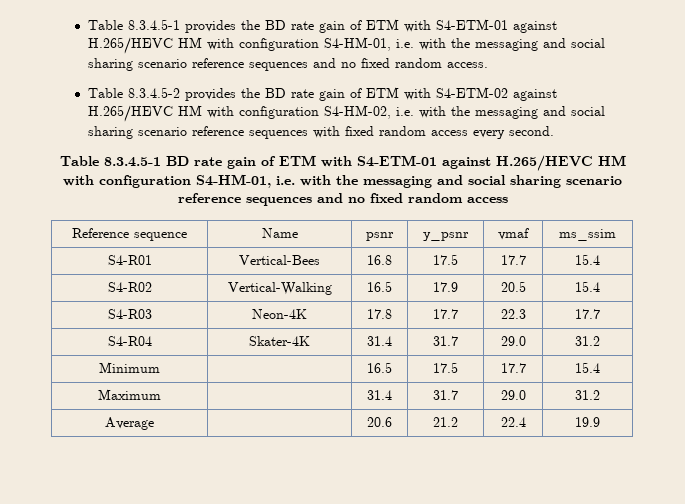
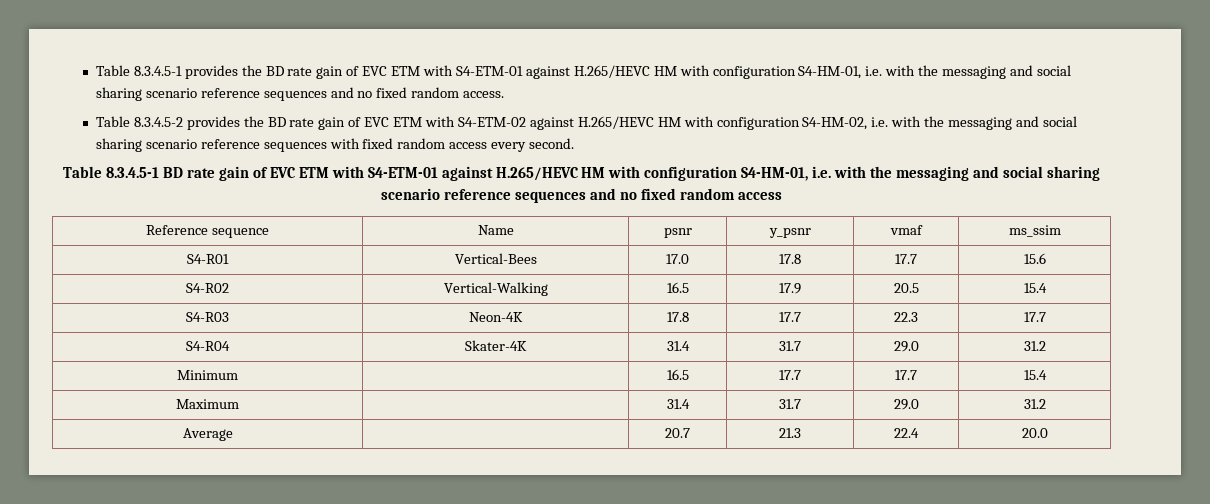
- Table 8.3.4.5-1 provides the BD rate gain of ETM with S4-ETM-01 against H.265/HEVC HM with configuration S4-HM-01, i.e. with the messaging and social sharing scenario reference sequences and no fixed random access.
+ Table 8.3.4.5-1 provides the BD rate gain of EVC ETM with S4-ETM-01 against H.265/HEVC HM with configuration S4-HM-01, i.e. with the messaging and social sharing scenario reference sequences and no fixed random access.
- Table 8.3.4.5-2 provides the BD rate gain of ETM with S4-ETM-02 against H.265/HEVC HM with configuration S4-HM-02, i.e. with the messaging and social sharing scenario reference sequences with fixed random access every second.
+ Table 8.3.4.5-2 provides the BD rate gain of EVC ETM with S4-ETM-02 against H.265/HEVC HM with configuration S4-HM-02, i.e. with the messaging and social sharing scenario reference sequences with fixed random access every second.
- Table 8.3.4.5-1 BD rate gain of ETM with S4-ETM-01 against H.265/HEVC HM with configuration S4-HM-01, i.e. with the messaging and social sharing scenario reference sequences and no fixed random access
+ Table 8.3.4.5-1 BD rate gain of EVC ETM with S4-ETM-01 against H.265/HEVC HM with configuration S4-HM-01, i.e. with the messaging and social sharing scenario reference sequences and no fixed random access
- S4-R01 | Vertical-Bees | 16.8 | 17.5 | 17.7 | 15.4
+ S4-R01 | Vertical-Bees | 17.0 | 17.8 | 17.7 | 15.6
- Minimum | | 16.5 | 17.5 | 17.7 | 15.4
+ Minimum | | 16.5 | 17.7 | 17.7 | 15.4
- Average | | 20.6 | 21.2 | 22.4 | 19.9
+ Average | | 20.7 | 21.3 | 22.4 | 20.0

